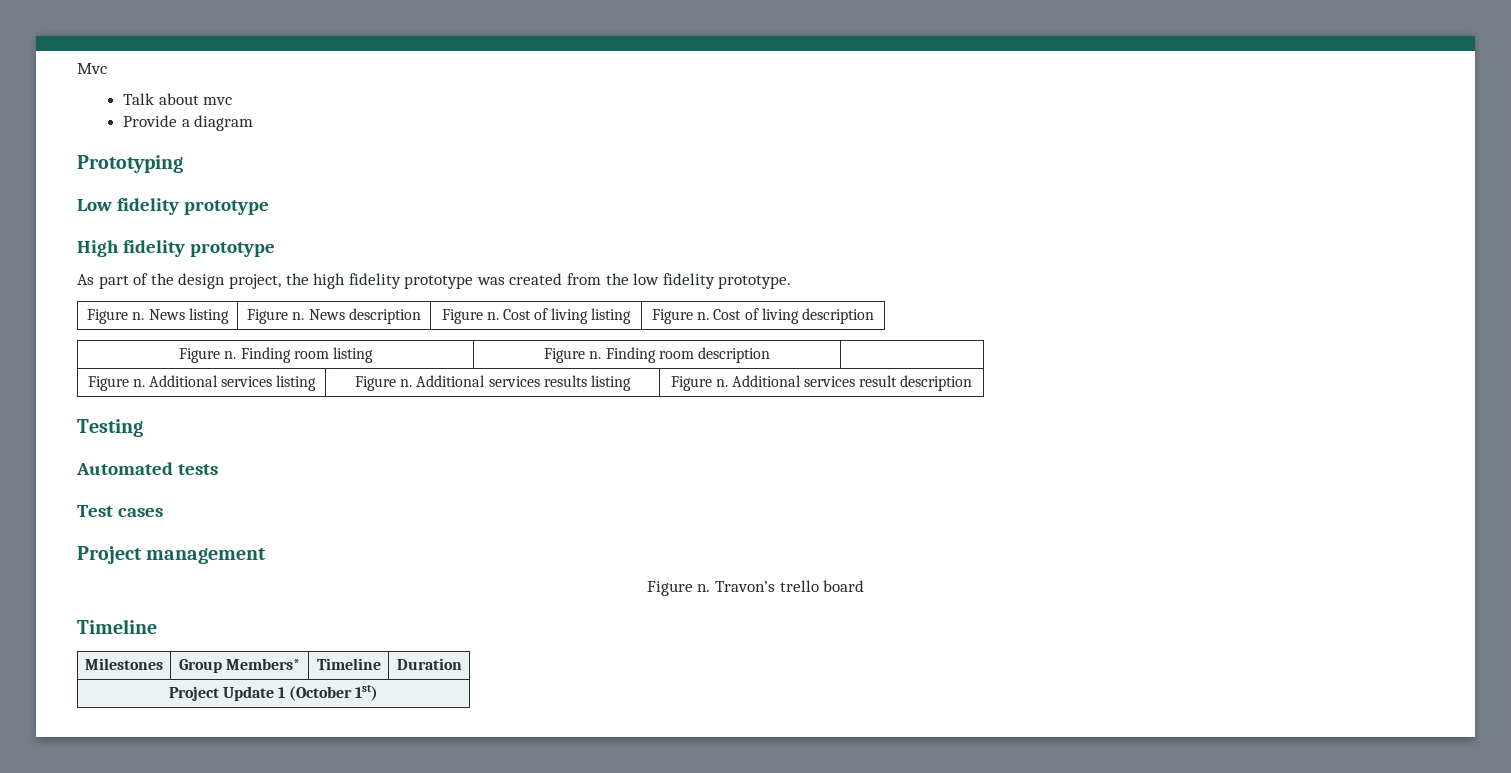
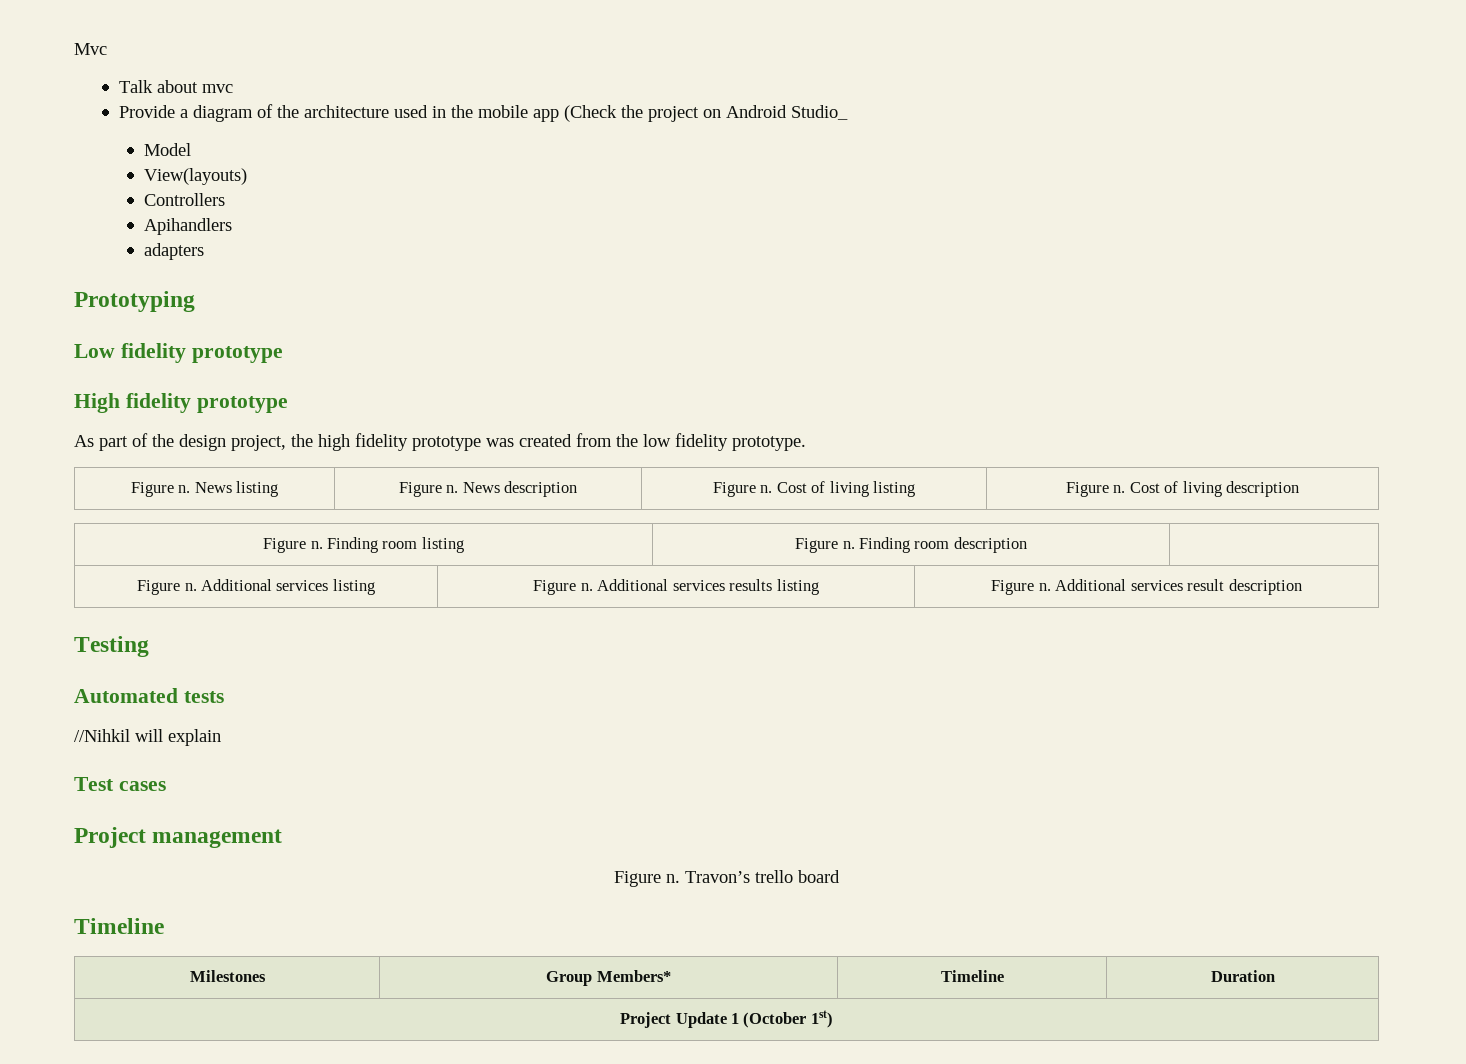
- Provide a diagram
+ Provide a diagram of the architecture used in the mobile app (Check the project on Android Studio_
+ Model
+ View(layouts)
+ Controllers
+ Apihandlers
+ adapters
+ //Nihkil will explain

